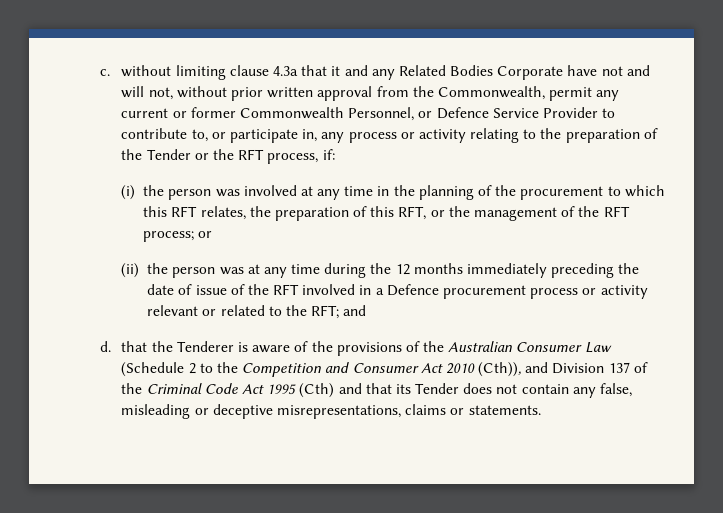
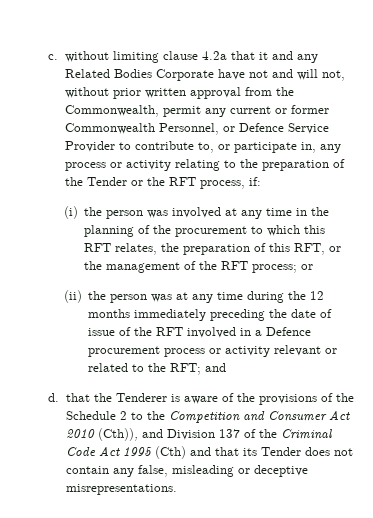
- c. without limiting clause 4.3a that it and any Related Bodies Corporate have not and will not, without prior written approval from the Commonwealth, permit any current or former Commonwealth Personnel, or Defence Service Provider to contribute to, or participate in, any process or activity relating to the preparation of the Tender or the RFT process, if:
+ c. without limiting clause 4.2a that it and any Related Bodies Corporate have not and will not, without prior written approval from the Commonwealth, permit any current or former Commonwealth Personnel, or Defence Service Provider to contribute to, or participate in, any process or activity relating to the preparation of the Tender or the RFT process, if:
- d. that the Tenderer is aware of the provisions of the Australian Consumer Law (Schedule 2 to the Competition and Consumer Act 2010 (Cth)), and Division 137 of the Criminal Code Act 1995 (Cth) and that its Tender does not contain any false, misleading or deceptive misrepresentations, claims or statements.
+ d. that the Tenderer is aware of the provisions of the Schedule 2 to the Competition and Consumer Act 2010 (Cth)), and Division 137 of the Criminal Code Act 1995 (Cth) and that its Tender does not contain any false, misleading or deceptive misrepresentations.

